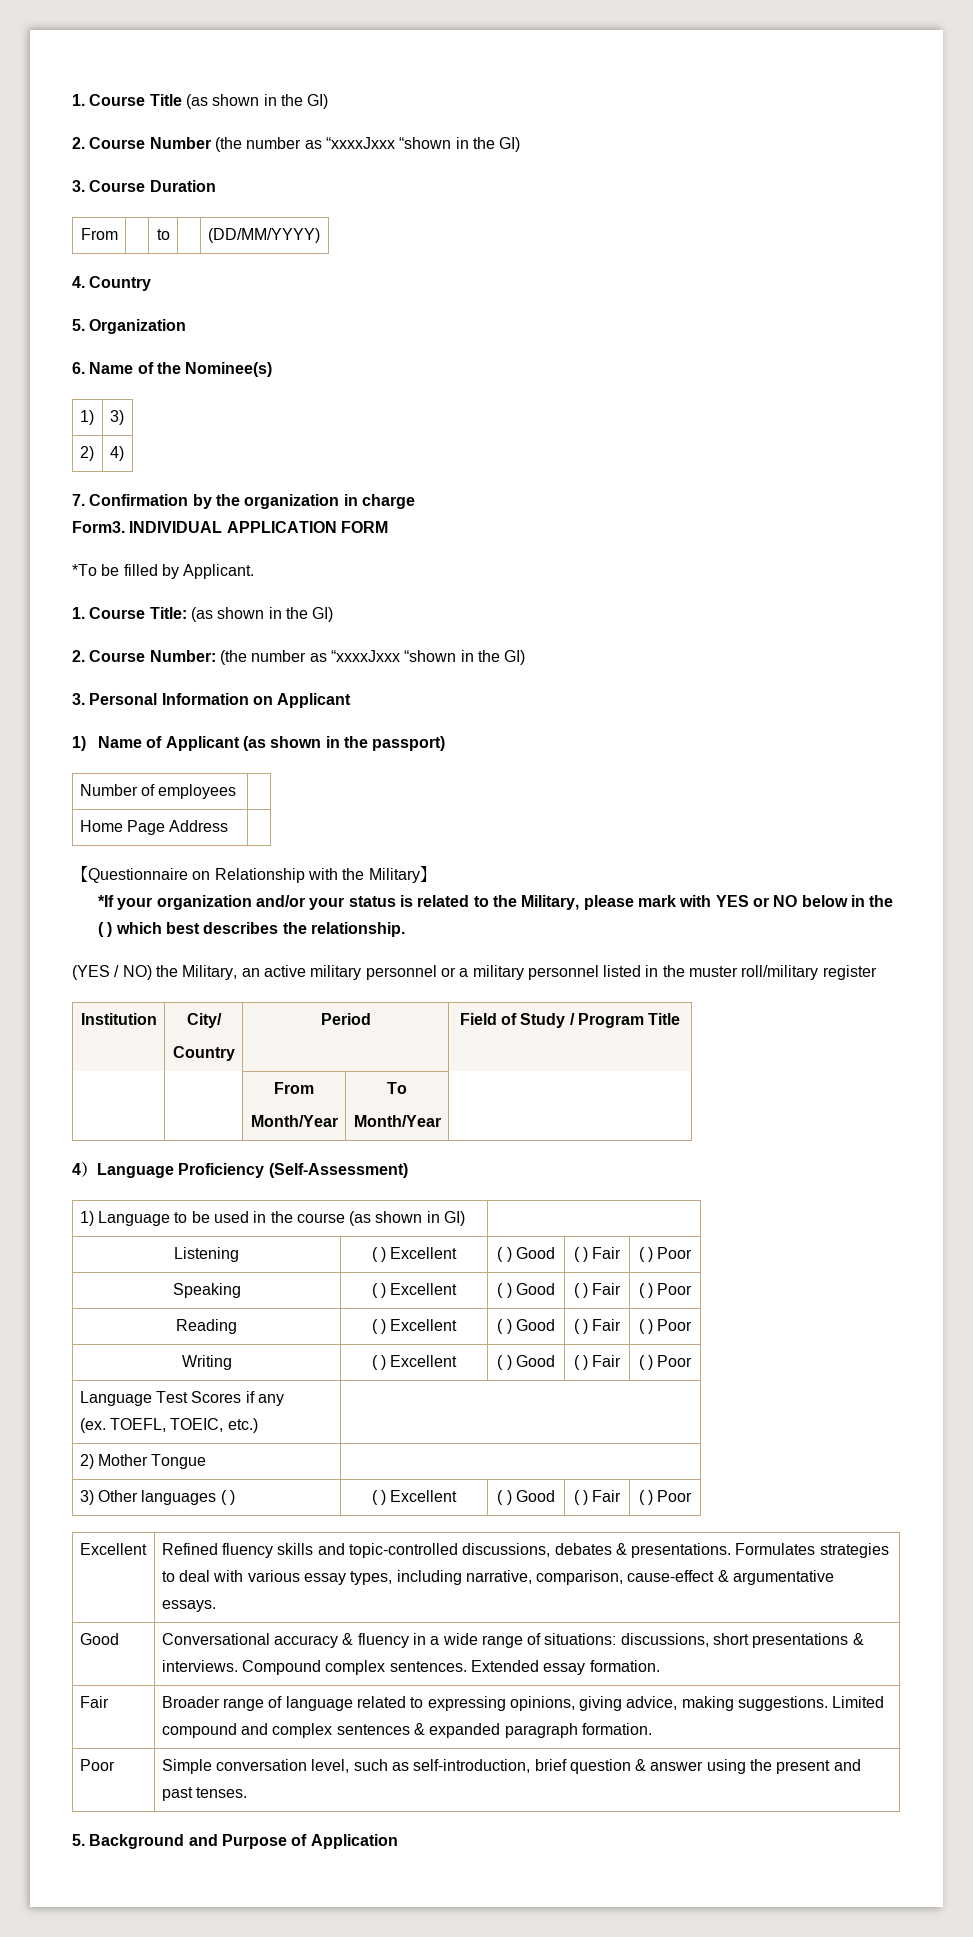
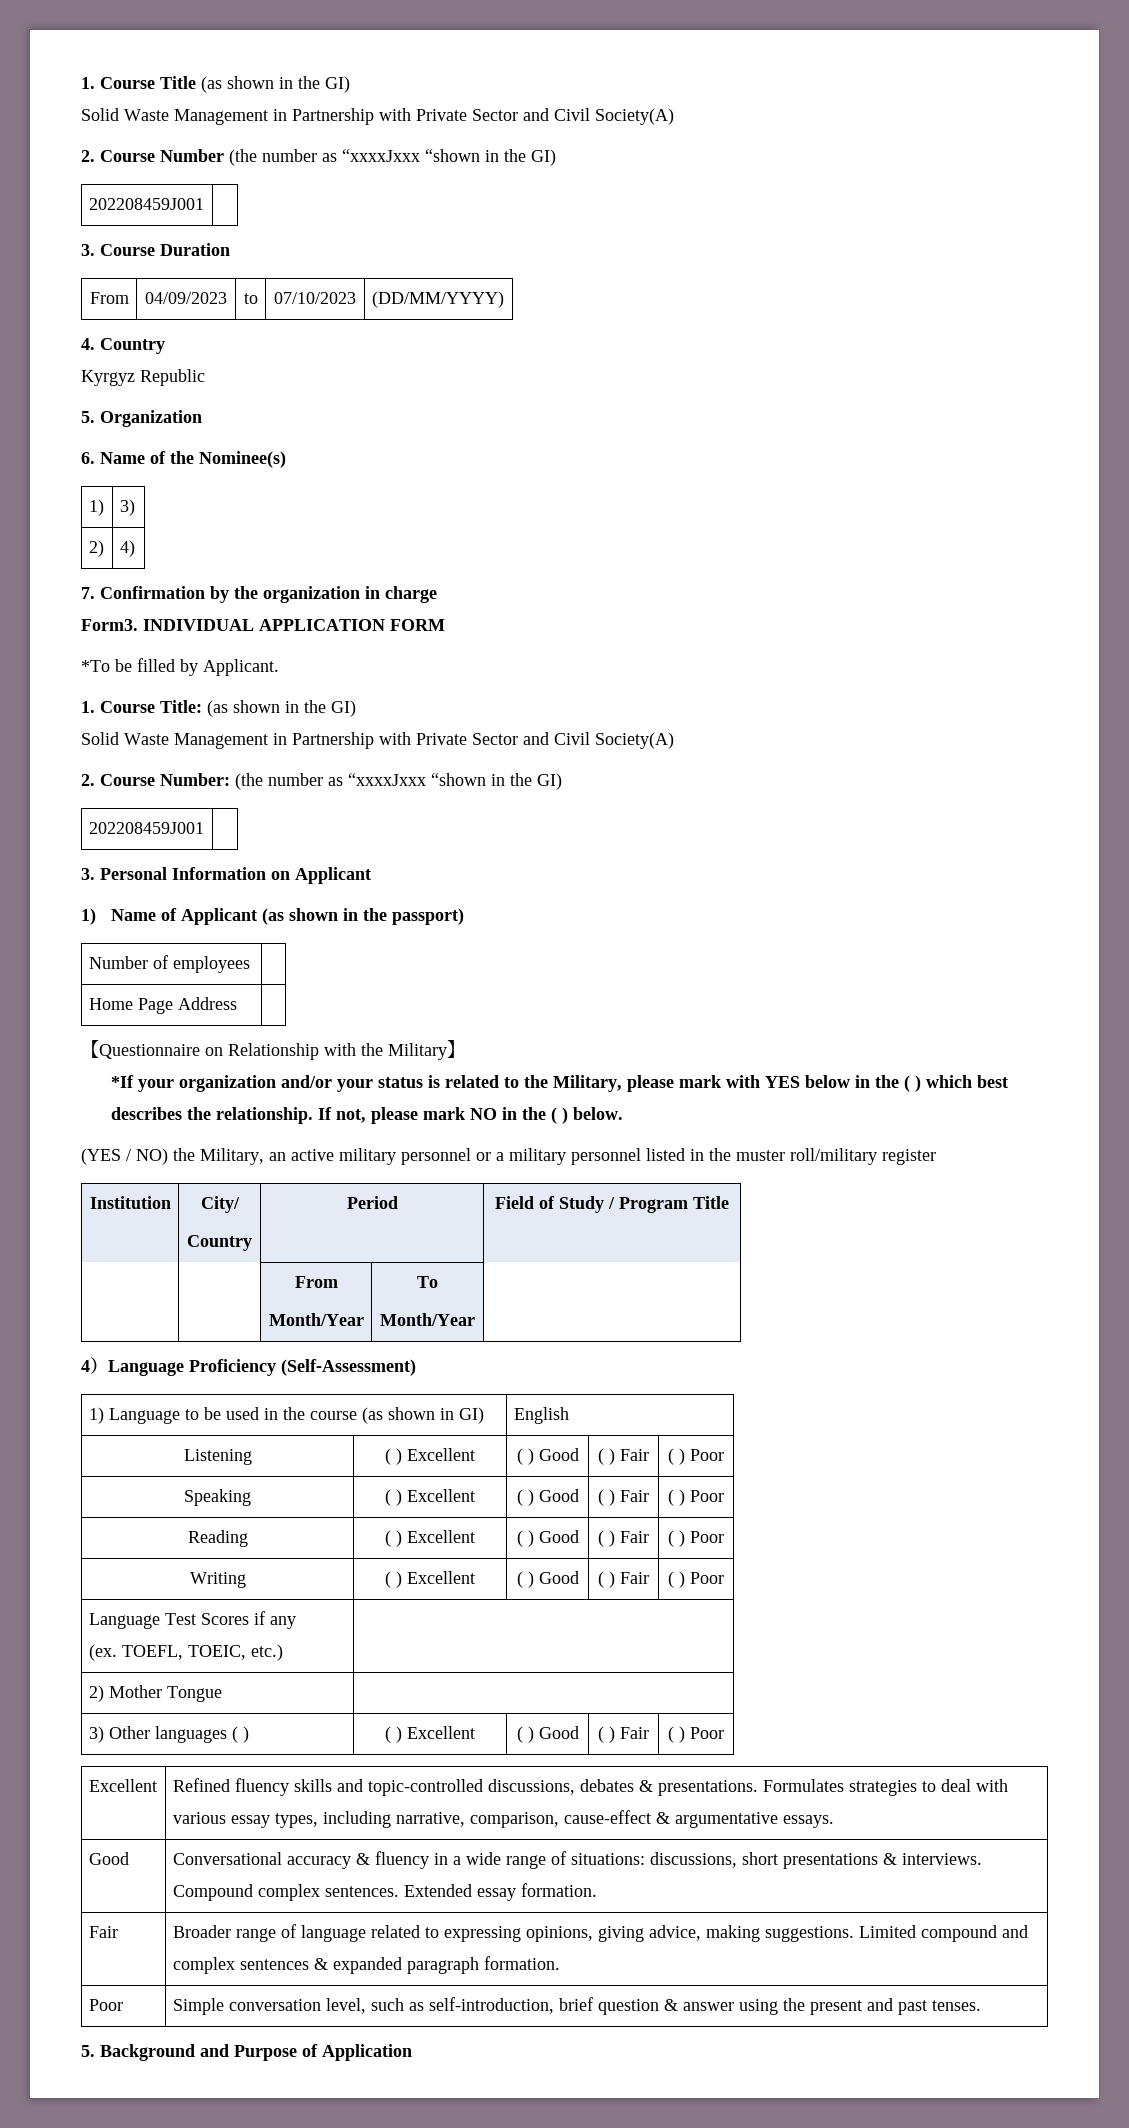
  1. Course Title (as shown in the GI)
+ Solid Waste Management in Partnership with Private Sector and Civil Society(A)
  2. Course Number (the number as “xxxxJxxx “shown in the GI)
+ 202208459J001 |
- From | | to | | (DD/MM/YYYY)
+ From | 04/09/2023 | to | 07/10/2023 | (DD/MM/YYYY)
+ Kyrgyz Republic
  1. Course Title: (as shown in the GI)
+ Solid Waste Management in Partnership with Private Sector and Civil Society(A)
  2. Course Number: (the number as “xxxxJxxx “shown in the GI)
+ 202208459J001 |
- *If your organization and/or your status is related to the Military, please mark with YES or NO below in the ( ) which best describes the relationship.
+ *If your organization and/or your status is related to the Military, please mark with YES below in the ( ) which best describes the relationship. If not, please mark NO in the ( ) below.
- 1) Language to be used in the course (as shown in GI) |
+ 1) Language to be used in the course (as shown in GI) | English

